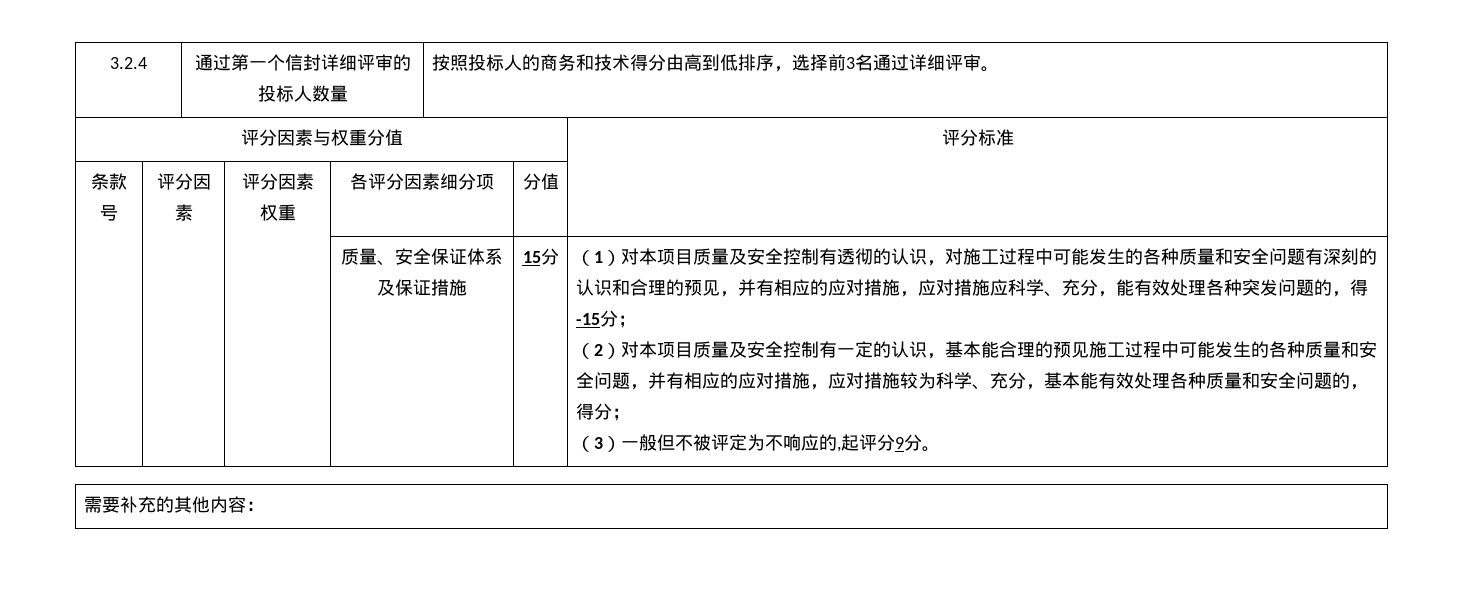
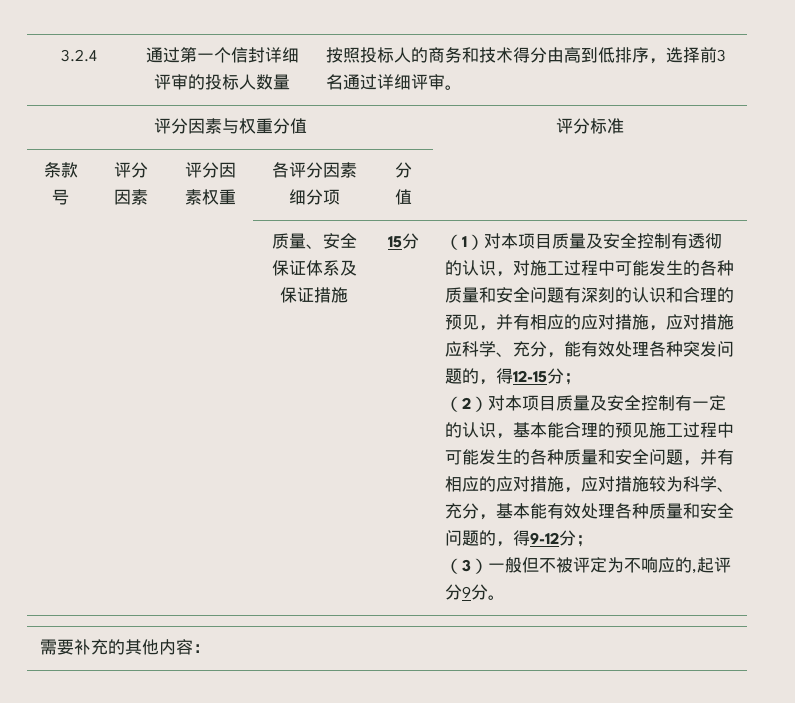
- （1）对本项目质量及安全控制有透彻的认识，对施工过程中可能发生的各种质量和安全问题有深刻的认识和合理的预见，并有相应的应对措施，应对措施应科学、充分，能有效处理各种突发问题的，得-15分；
+ （1）对本项目质量及安全控制有透彻的认识，对施工过程中可能发生的各种质量和安全问题有深刻的认识和合理的预见，并有相应的应对措施，应对措施应科学、充分，能有效处理各种突发问题的，得12-15分；
- （2）对本项目质量及安全控制有一定的认识，基本能合理的预见施工过程中可能发生的各种质量和安全问题，并有相应的应对措施，应对措施较为科学、充分，基本能有效处理各种质量和安全问题的，得分；
+ （2）对本项目质量及安全控制有一定的认识，基本能合理的预见施工过程中可能发生的各种质量和安全问题，并有相应的应对措施，应对措施较为科学、充分，基本能有效处理各种质量和安全问题的，得9-12分；

